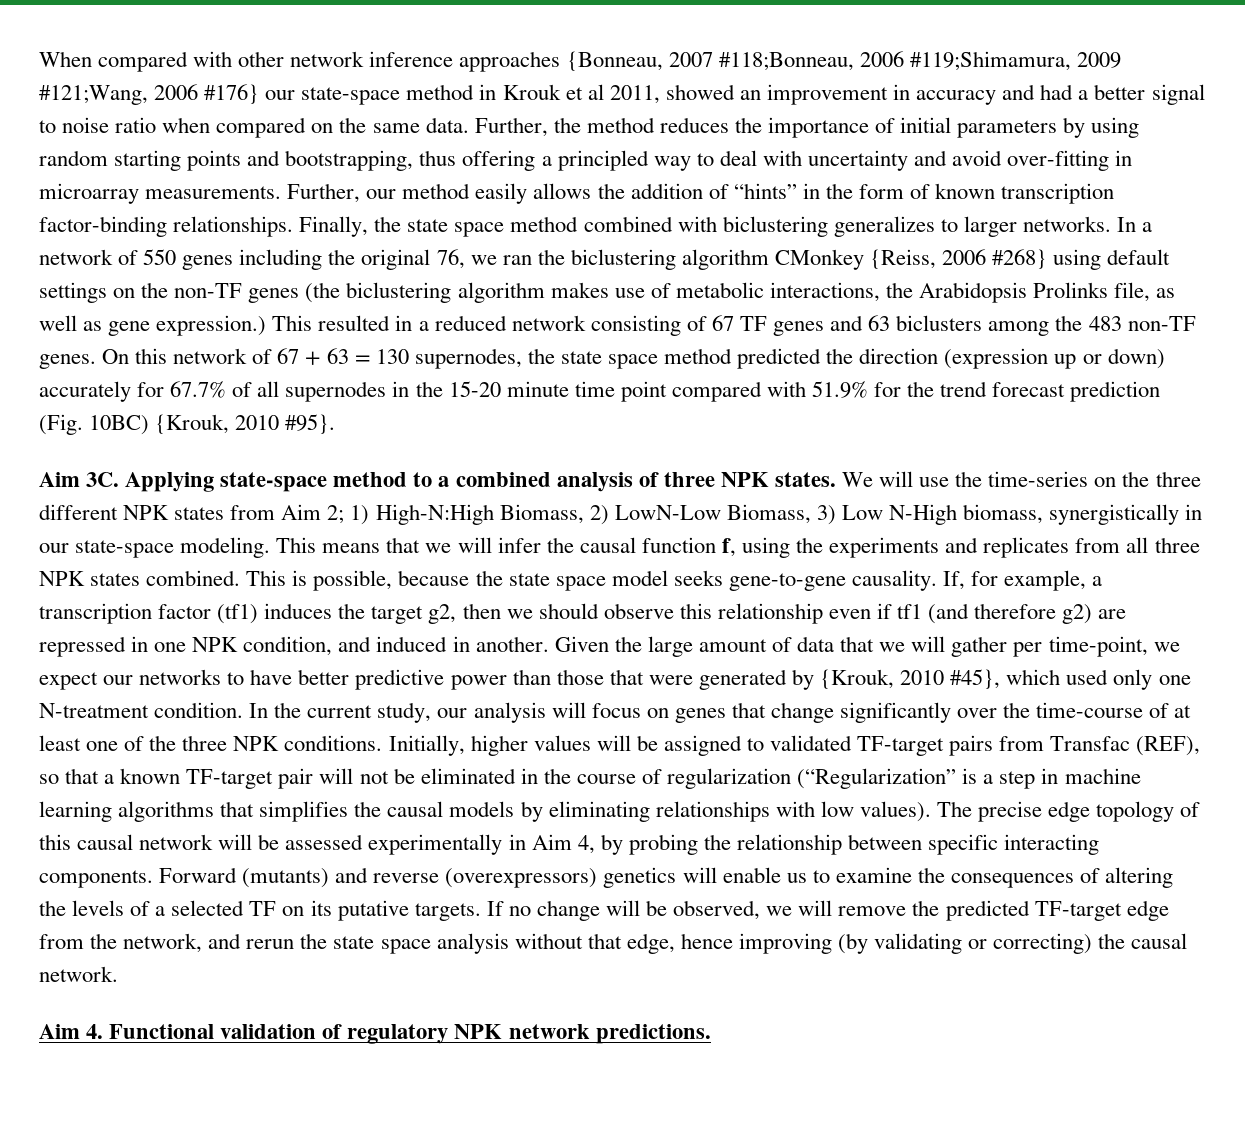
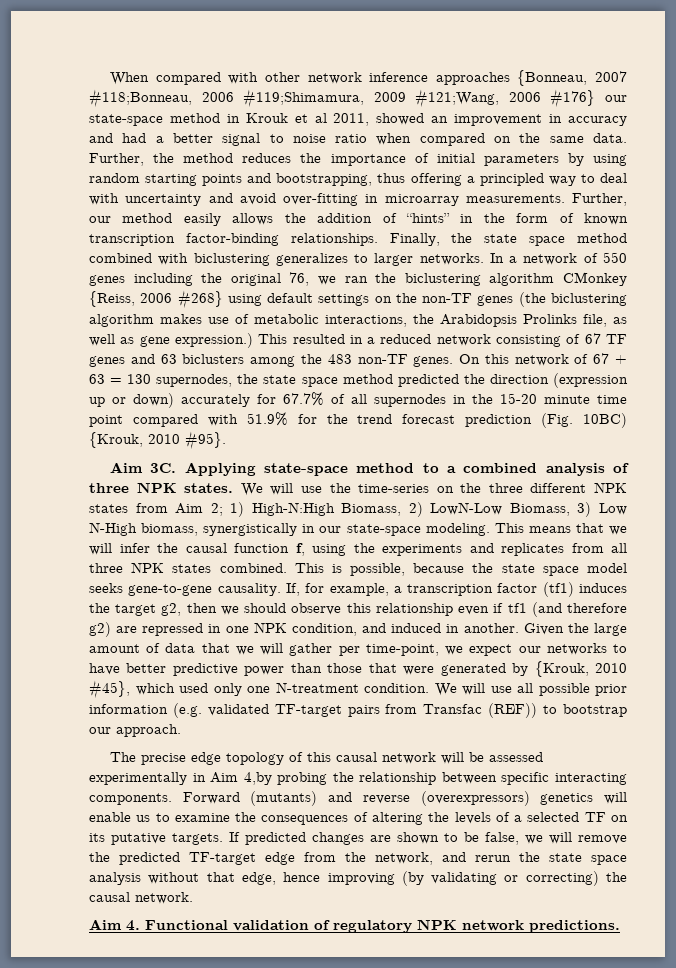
- In the current study, our analysis will focus on genes that change significantly over the time-course of at least one of the three NPK conditions. Initially, higher values will be assigned to validated TF-target pairs from Transfac (REF), so that a known TF-target pair will not be eliminated in the course of regularization (“Regularization” is a step in machine learning algorithms that simplifies the causal models by eliminating relationships with low values). The precise edge topology of this causal network will be assessed experimentally in Aim 4, by probing the relationship between specific interacting components.
+ We will use all possible prior information (e.g. validated TF-target pairs from Transfac (REF)) to bootstrap our approach.
+ The precise edge topology of this causal network will be assessed experimentally in Aim 4,by probing the relationship between specific interacting components.
- If no change will be observed, we will remove the predicted TF-target edge from the network, and rerun the state space analysis without that edge, hence improving (by validating or correcting) the causal network.
+ If predicted changes are shown to be false, we will remove the predicted TF-target edge from the network, and rerun the state space analysis without that edge, hence improving (by validating or correcting) the causal network.

